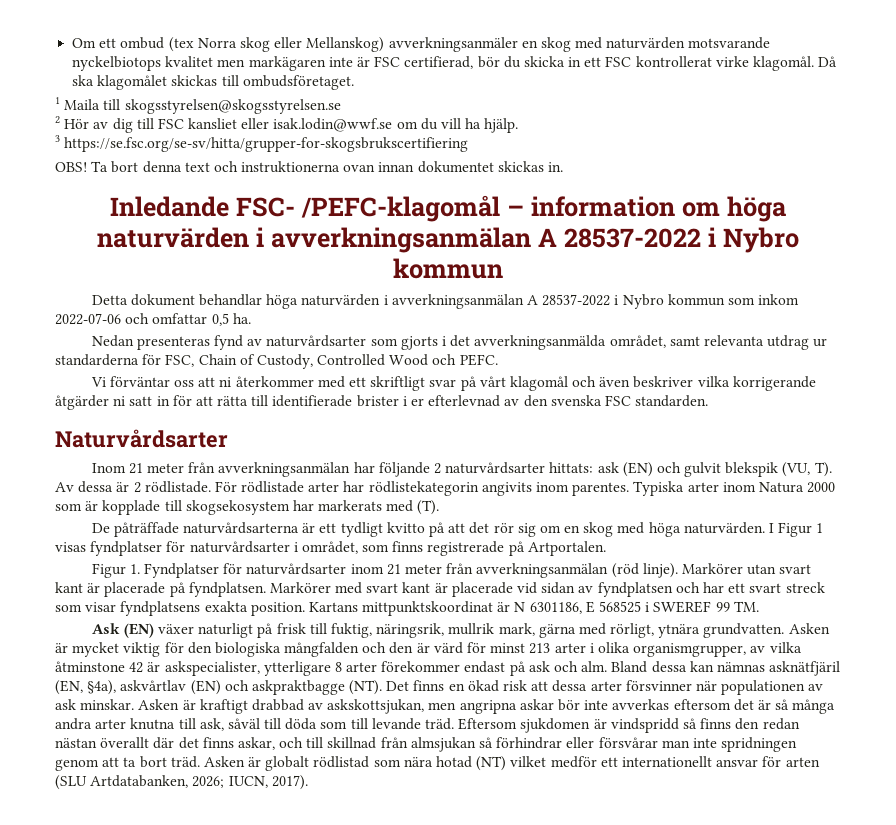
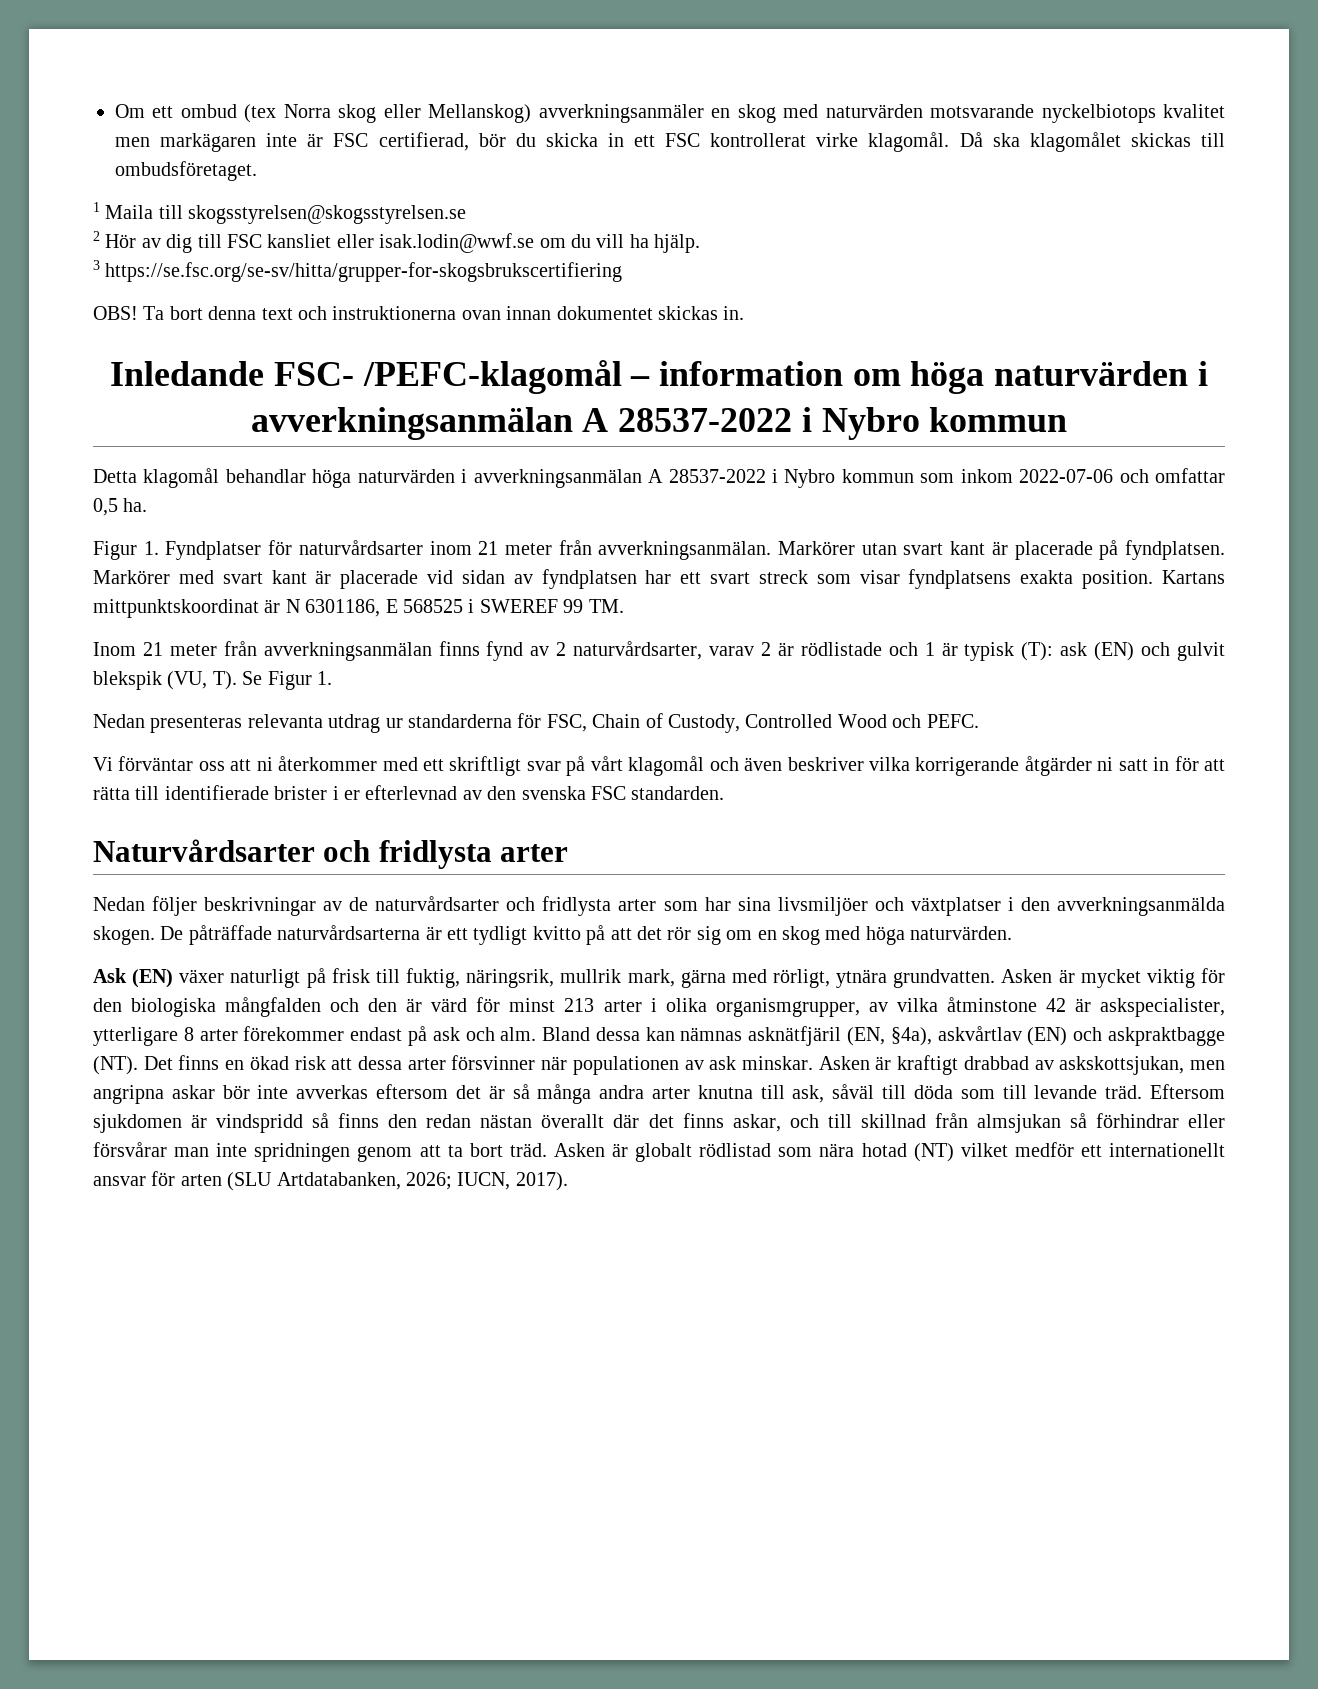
- Detta dokument behandlar höga naturvärden i avverkningsanmälan A 28537-2022 i Nybro kommun som inkom 2022-07-06 och omfattar 0,5 ha.
+ Detta klagomål behandlar höga naturvärden i avverkningsanmälan A 28537-2022 i Nybro kommun som inkom 2022-07-06 och omfattar 0,5 ha.
- Nedan presenteras fynd av naturvårdsarter som gjorts i det avverkningsanmälda området, samt relevanta utdrag ur standarderna för FSC, Chain of Custody, Controlled Wood och PEFC.
+ Figur 1. Fyndplatser för naturvårdsarter inom 21 meter från avverkningsanmälan. Markörer utan svart kant är placerade på fyndplatsen. Markörer med svart kant är placerade vid sidan av fyndplatsen har ett svart streck som visar fyndplatsens exakta position. Kartans mittpunktskoordinat är N 6301186, E 568525 i SWEREF 99 TM.
+ Inom 21 meter från avverkningsanmälan finns fynd av 2 naturvårdsarter, varav 2 är rödlistade och 1 är typisk (T): ask (EN) och gulvit blekspik (VU, T). Se Figur 1.
+ Nedan presenteras relevanta utdrag ur standarderna för FSC, Chain of Custody, Controlled Wood och PEFC.
- Naturvårdsarter
- Inom 21 meter från avverkningsanmälan har följande 2 naturvårdsarter hittats: ask (EN) och gulvit blekspik (VU, T). Av dessa är 2 rödlistade. För rödlistade arter har rödlistekategorin angivits inom parentes. Typiska arter inom Natura 2000 som är kopplade till skogsekosystem har markerats med (T).
- De påträffade naturvårdsarterna är ett tydligt kvitto på att det rör sig om en skog med höga naturvärden. I Figur 1 visas fyndplatser för naturvårdsarter i området, som finns registrerade på Artportalen.
- Figur 1. Fyndplatser för naturvårdsarter inom 21 meter från avverkningsanmälan (röd linje). Markörer utan svart kant är placerade på fyndplatsen. Markörer med svart kant är placerade vid sidan av fyndplatsen och har ett svart streck som visar fyndplatsens exakta position. Kartans mittpunktskoordinat är N 6301186, E 568525 i SWEREF 99 TM.
+ Naturvårdsarter och fridlysta arter
+ Nedan följer beskrivningar av de naturvårdsarter och fridlysta arter som har sina livsmiljöer och växtplatser i den avverkningsanmälda skogen. De påträffade naturvårdsarterna är ett tydligt kvitto på att det rör sig om en skog med höga naturvärden.

